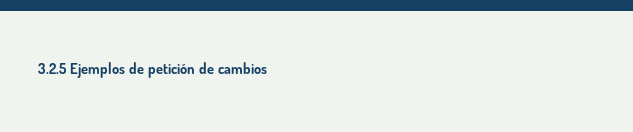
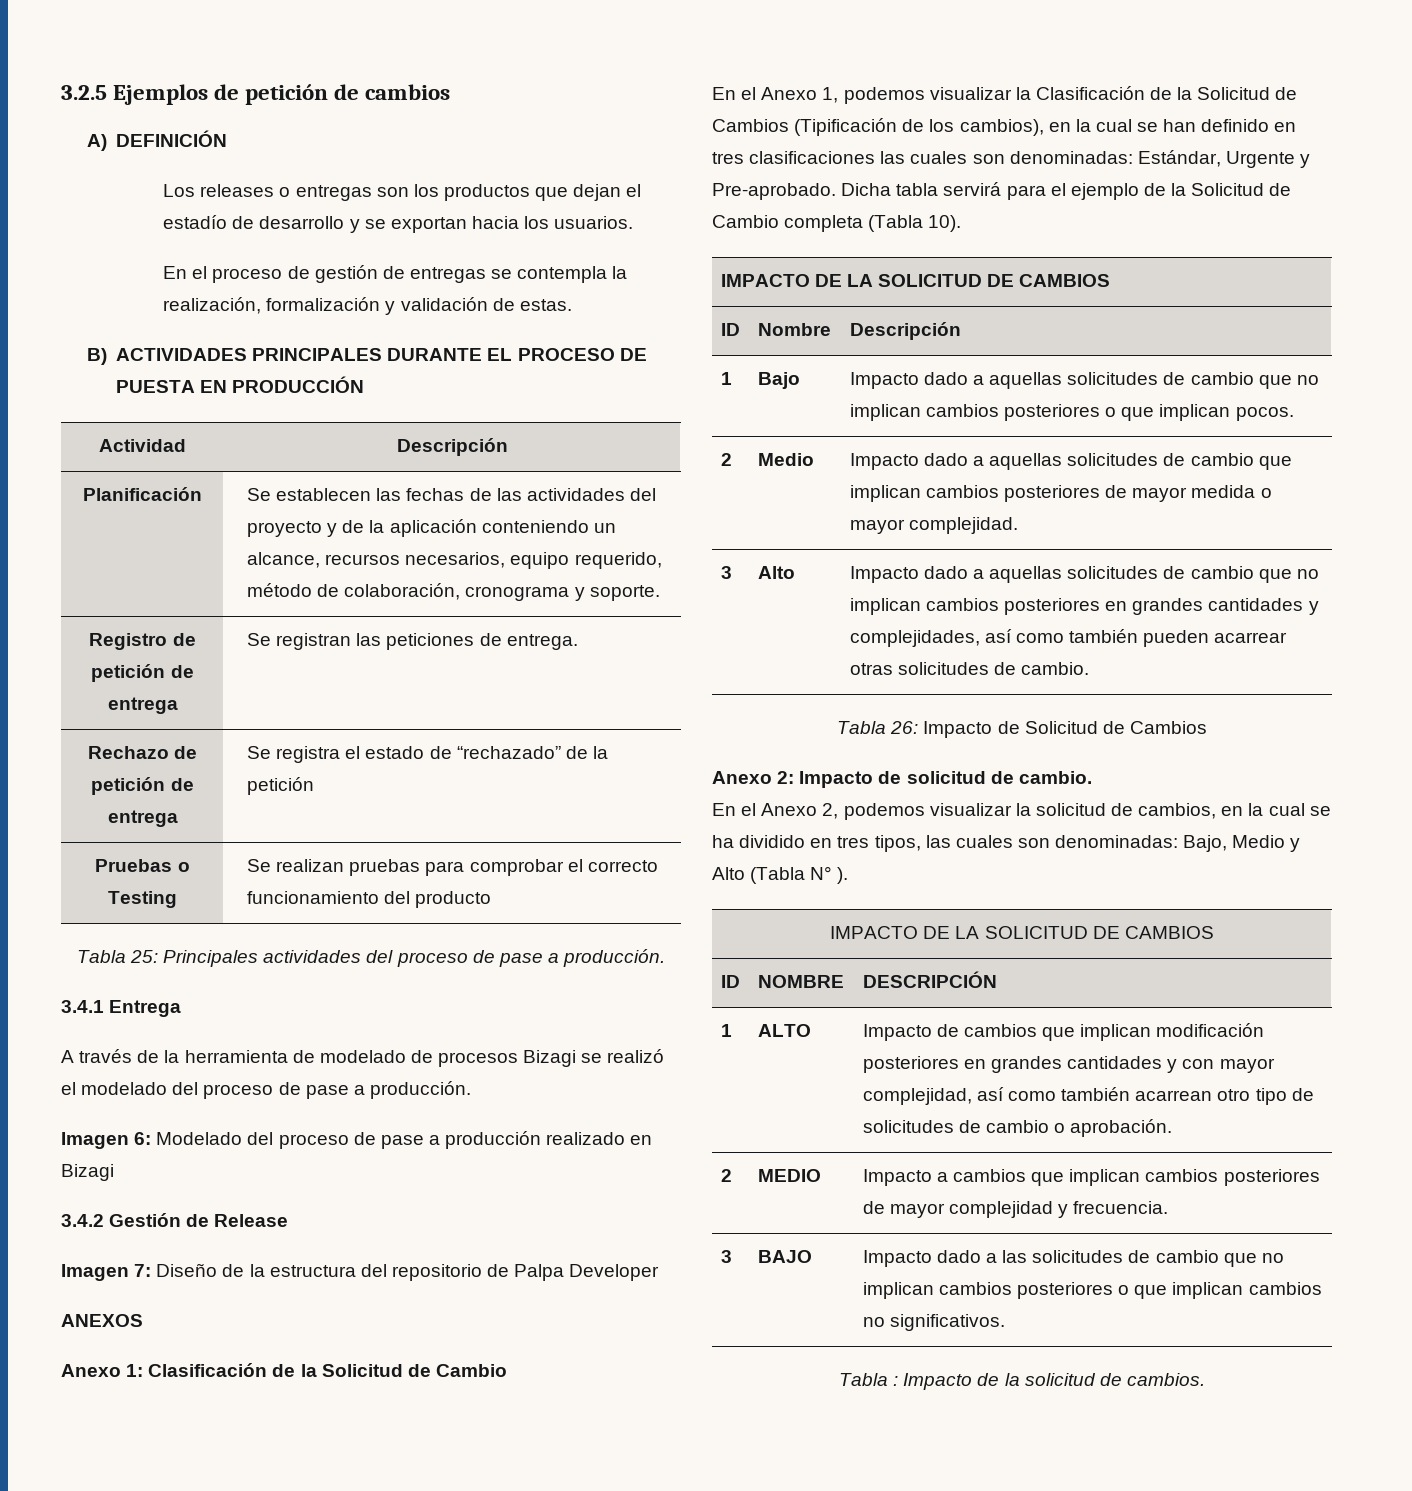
+ A) DEFINICIÓN
+ Los releases o entregas son los productos que dejan el estadío de desarrollo y se exportan hacia los usuarios.
+ En el proceso de gestión de entregas se contempla la realización, formalización y validación de estas.
+ B) ACTIVIDADES PRINCIPALES DURANTE EL PROCESO DE PUESTA EN PRODUCCIÓN
+ Actividad | Descripción
+ Planificación | Se establecen las fechas de las actividades del proyecto y de la aplicación conteniendo un alcance, recursos necesarios, equipo requerido, método de colaboración, cronograma y soporte.
+ Registro de petición de entrega | Se registran las peticiones de entrega.
+ Rechazo de petición de entrega | Se registra el estado de “rechazado” de la petición
+ Pruebas o Testing | Se realizan pruebas para comprobar el correcto funcionamiento del producto
+ Tabla 25: Principales actividades del proceso de pase a producción.
+ 3.4.1 Entrega
+ A través de la herramienta de modelado de procesos Bizagi se realizó el modelado del proceso de pase a producción.
+ Imagen 6: Modelado del proceso de pase a producción realizado en Bizagi
+ 3.4.2 Gestión de Release
+ Imagen 7: Diseño de la estructura del repositorio de Palpa Developer
+ ANEXOS
+ Anexo 1: Clasificación de la Solicitud de Cambio
+ En el Anexo 1, podemos visualizar la Clasificación de la Solicitud de Cambios (Tipificación de los cambios), en la cual se han definido en tres clasificaciones las cuales son denominadas: Estándar, Urgente y Pre-aprobado. Dicha tabla servirá para el ejemplo de la Solicitud de Cambio completa (Tabla 10).
+ IMPACTO DE LA SOLICITUD DE CAMBIOS
+ ID | Nombre | Descripción
+ 1 | Bajo | Impacto dado a aquellas solicitudes de cambio que no implican cambios posteriores o que implican pocos.
+ 2 | Medio | Impacto dado a aquellas solicitudes de cambio que implican cambios posteriores de mayor medida o mayor complejidad.
+ 3 | Alto | Impacto dado a aquellas solicitudes de cambio que no implican cambios posteriores en grandes cantidades y complejidades, así como también pueden acarrear otras solicitudes de cambio.
+ Tabla 26: Impacto de Solicitud de Cambios
+ Anexo 2: Impacto de solicitud de cambio.
+ En el Anexo 2, podemos visualizar la solicitud de cambios, en la cual se ha dividido en tres tipos, las cuales son denominadas: Bajo, Medio y Alto (Tabla N° ).
+ IMPACTO DE LA SOLICITUD DE CAMBIOS
+ ID | NOMBRE | DESCRIPCIÓN
+ 1 | ALTO | Impacto de cambios que implican modificación posteriores en grandes cantidades y con mayor complejidad, así como también acarrean otro tipo de solicitudes de cambio o aprobación.
+ 2 | MEDIO | Impacto a cambios que implican cambios posteriores de mayor complejidad y frecuencia.
+ 3 | BAJO | Impacto dado a las solicitudes de cambio que no implican cambios posteriores o que implican cambios no significativos.
+ Tabla : Impacto de la solicitud de cambios.

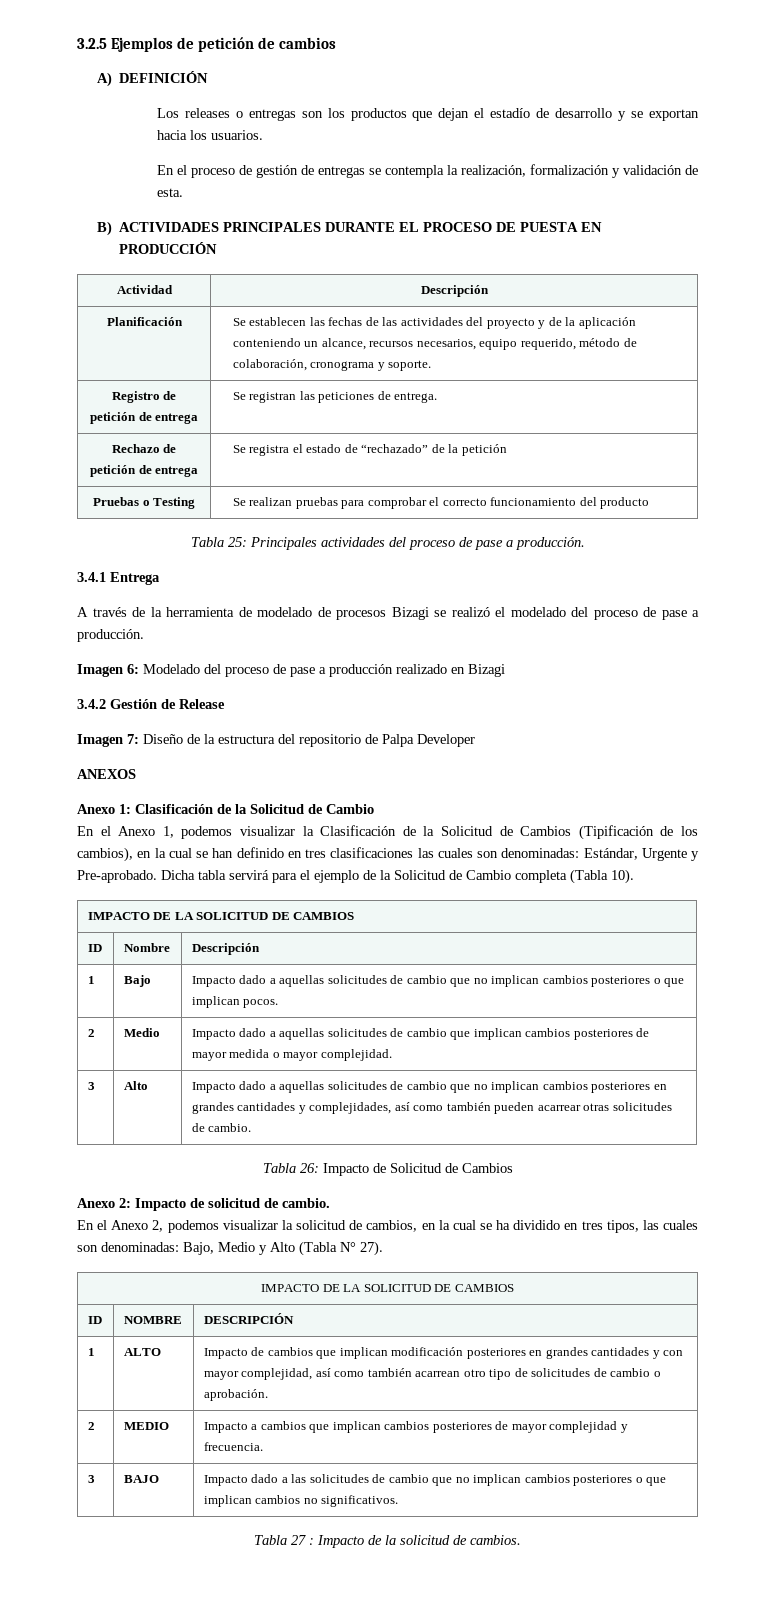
- En el proceso de gestión de entregas se contempla la realización, formalización y validación de estas.
+ En el proceso de gestión de entregas se contempla la realización, formalización y validación de esta.
- En el Anexo 2, podemos visualizar la solicitud de cambios, en la cual se ha dividido en tres tipos, las cuales son denominadas: Bajo, Medio y Alto (Tabla N° ).
+ En el Anexo 2, podemos visualizar la solicitud de cambios, en la cual se ha dividido en tres tipos, las cuales son denominadas: Bajo, Medio y Alto (Tabla N° 27).
- Tabla : Impacto de la solicitud de cambios.
+ Tabla 27 : Impacto de la solicitud de cambios.

